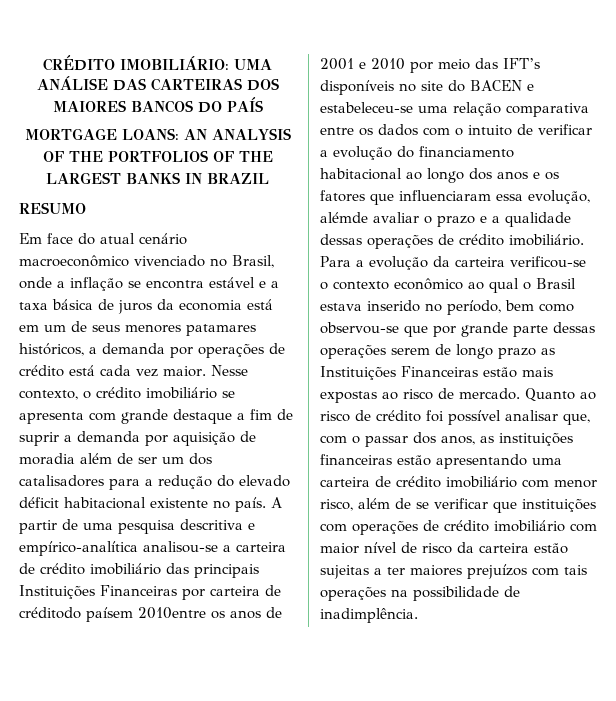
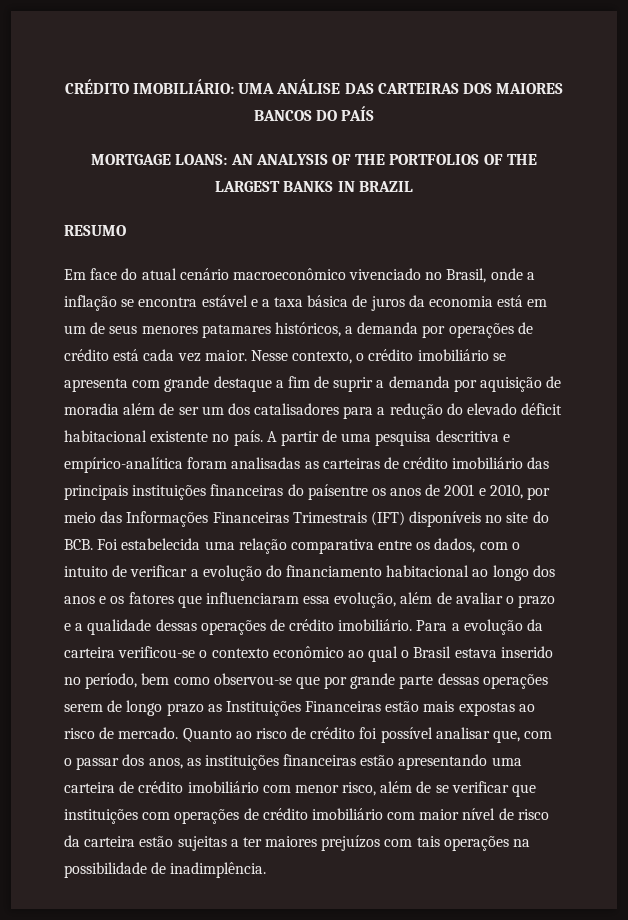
- A partir de uma pesquisa descritiva e empírico-analítica analisou-se a carteira de crédito imobiliário das principais Instituições Financeiras por carteira de créditodo paísem 2010entre os anos de 2001 e 2010 por meio das IFT’s disponíveis no site do BACEN e estabeleceu-se uma relação comparativa entre os dados com o intuito de verificar a evolução do financiamento habitacional ao longo dos anos e os fatores que influenciaram essa evolução, alémde avaliar o prazo e a qualidade dessas operações de crédito imobiliário.
+ A partir de uma pesquisa descritiva e empírico-analítica foram analisadas as carteiras de crédito imobiliário das principais instituições financeiras do paísentre os anos de 2001 e 2010, por meio das Informações Financeiras Trimestrais (IFT) disponíveis no site do BCB. Foi estabelecida uma relação comparativa entre os dados, com o intuito de verificar a evolução do financiamento habitacional ao longo dos anos e os fatores que influenciaram essa evolução, além de avaliar o prazo e a qualidade dessas operações de crédito imobiliário.

